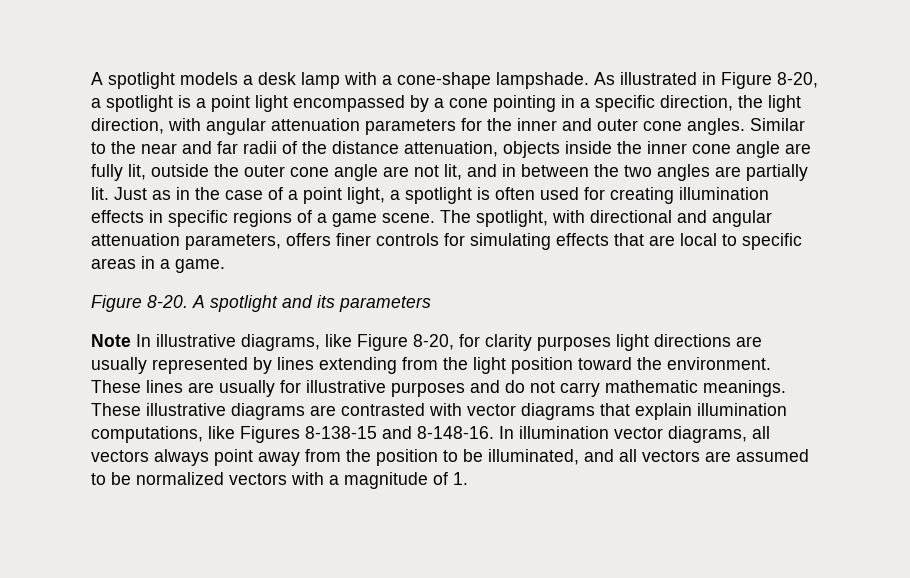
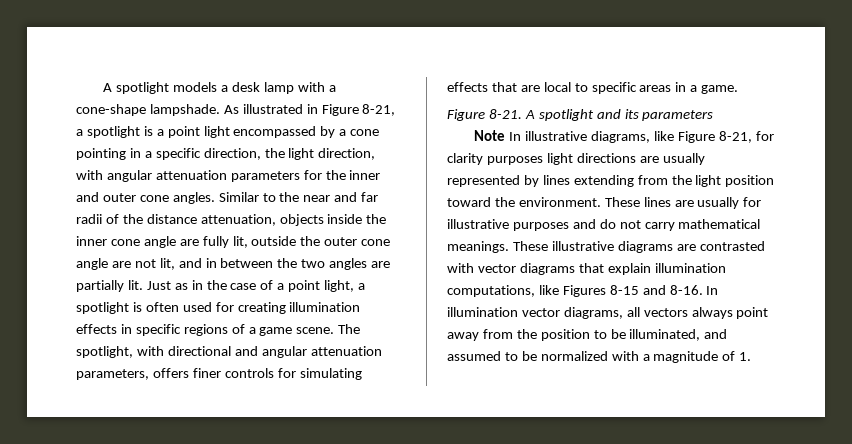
- As illustrated in Figure 8-20, a spotlight is a point light encompassed by a cone pointing in a specific direction, the light direction, with angular attenuation parameters for the inner and outer cone angles.
+ As illustrated in Figure 8-21, a spotlight is a point light encompassed by a cone pointing in a specific direction, the light direction, with angular attenuation parameters for the inner and outer cone angles.
- Figure 8-20.
+ Figure 8-21.
- Note In illustrative diagrams, like Figure 8-20, for clarity purposes light directions are usually represented by lines extending from the light position toward the environment.
+ Note In illustrative diagrams, like Figure 8-21, for clarity purposes light directions are usually represented by lines extending from the light position toward the environment.
- These lines are usually for illustrative purposes and do not carry mathematic meanings.
+ These lines are usually for illustrative purposes and do not carry mathematical meanings.
- These illustrative diagrams are contrasted with vector diagrams that explain illumination computations, like Figures 8-138-15 and 8-148-16.
+ These illustrative diagrams are contrasted with vector diagrams that explain illumination computations, like Figures 8-15 and 8-16.
- In illumination vector diagrams, all vectors always point away from the position to be illuminated, and all vectors are assumed to be normalized vectors with a magnitude of 1.
+ In illumination vector diagrams, all vectors always point away from the position to be illuminated, and assumed to be normalized with a magnitude of 1.

